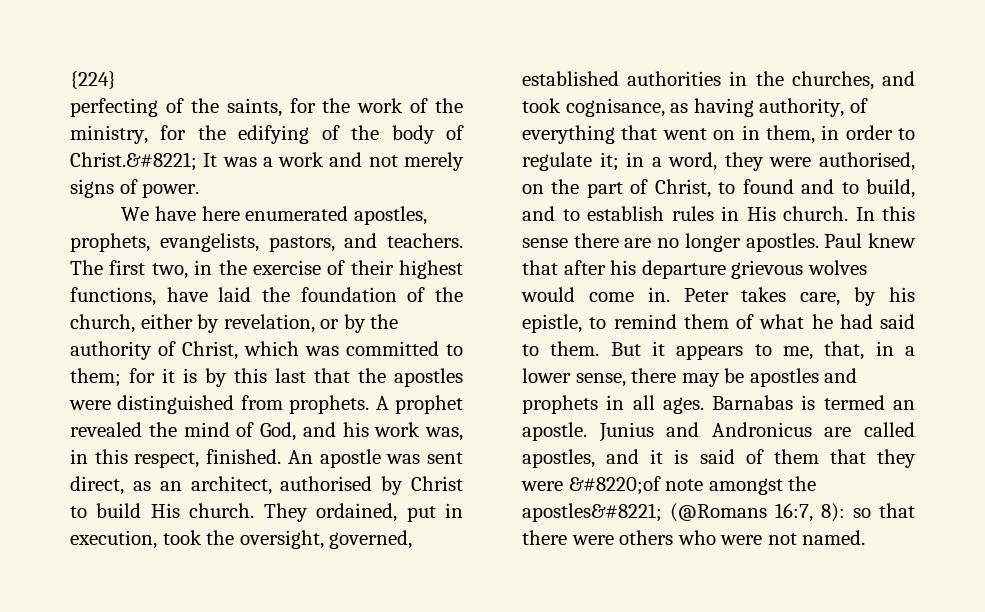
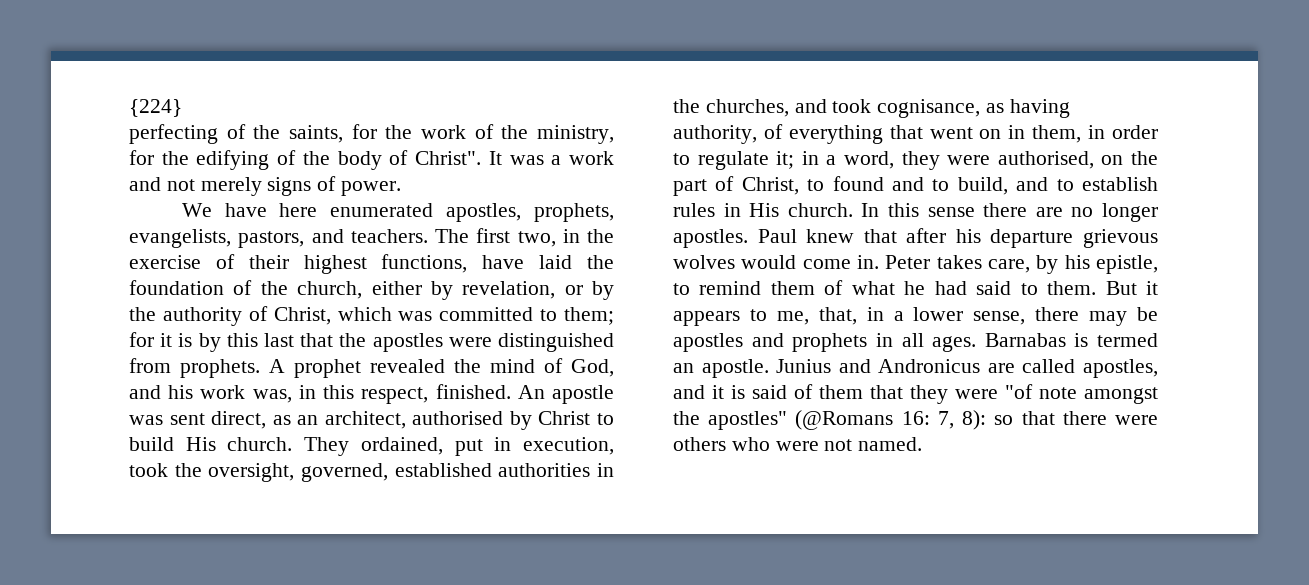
- perfecting of the saints, for the work of the ministry, for the edifying of the body of Christ.&#8221; It was a work and not merely signs of power.
+ perfecting of the saints, for the work of the ministry, for the edifying of the body of Christ". It was a work and not merely signs of power.
- Junius and Andronicus are called apostles, and it is said of them that they were &#8220;of note amongst the apostles&#8221; (@Romans 16:7, 8): so that there were others who were not named.
+ Junius and Andronicus are called apostles, and it is said of them that they were "of note amongst the apostles" (@Romans 16: 7, 8): so that there were others who were not named.

